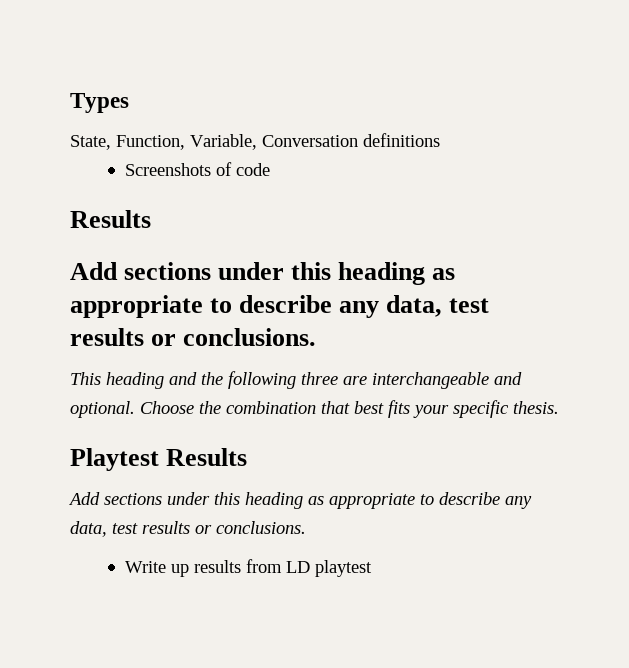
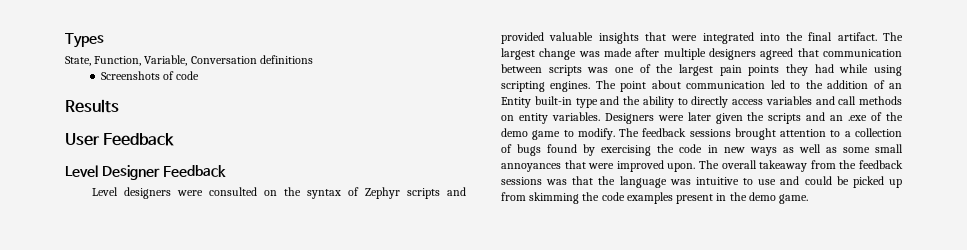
  Screenshots of code
  Results
- Add sections under this heading as appropriate to describe any data, test results or conclusions.
- This heading and the following three are interchangeable and optional. Choose the combination that best fits your specific thesis.
- Playtest Results
- Add sections under this heading as appropriate to describe any data, test results or conclusions.
- Write up results from LD playtest
+ User Feedback
+ Level Designer Feedback
+ Level designers were consulted on the syntax of Zephyr scripts and provided valuable insights that were integrated into the final artifact. The largest change was made after multiple designers agreed that communication between scripts was one of the largest pain points they had while using scripting engines. The point about communication led to the addition of an Entity built-in type and the ability to directly access variables and call methods on entity variables. Designers were later given the scripts and an .exe of the demo game to modify. The feedback sessions brought attention to a collection of bugs found by exercising the code in new ways as well as some small annoyances that were improved upon. The overall takeaway from the feedback sessions was that the language was intuitive to use and could be picked up from skimming the code examples present in the demo game.

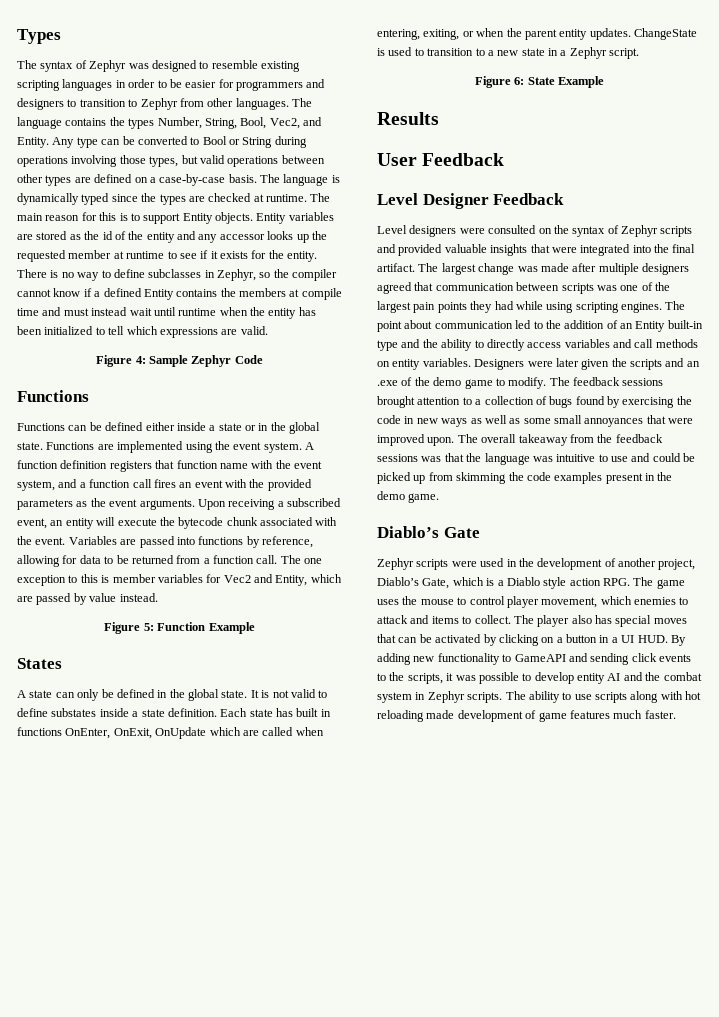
- State, Function, Variable, Conversation definitions
- Screenshots of code
+ The syntax of Zephyr was designed to resemble existing scripting languages in order to be easier for programmers and designers to transition to Zephyr from other languages. The language contains the types Number, String, Bool, Vec2, and Entity. Any type can be converted to Bool or String during operations involving those types, but valid operations between other types are defined on a case-by-case basis. The language is dynamically typed since the types are checked at runtime. The main reason for this is to support Entity objects. Entity variables are stored as the id of the entity and any accessor looks up the requested member at runtime to see if it exists for the entity. There is no way to define subclasses in Zephyr, so the compiler cannot know if a defined Entity contains the members at compile time and must instead wait until runtime when the entity has been initialized to tell which expressions are valid.
+ Figure 4: Sample Zephyr Code
+ Functions
+ Functions can be defined either inside a state or in the global state. Functions are implemented using the event system. A function definition registers that function name with the event system, and a function call fires an event with the provided parameters as the event arguments. Upon receiving a subscribed event, an entity will execute the bytecode chunk associated with the event. Variables are passed into functions by reference, allowing for data to be returned from a function call. The one exception to this is member variables for Vec2 and Entity, which are passed by value instead.
+ Figure 5: Function Example
+ States
+ A state can only be defined in the global state. It is not valid to define substates inside a state definition. Each state has built in functions OnEnter, OnExit, OnUpdate which are called when entering, exiting, or when the parent entity updates. ChangeState is used to transition to a new state in a Zephyr script.
+ Figure 6: State Example
+ Diablo’s Gate
+ Zephyr scripts were used in the development of another project, Diablo’s Gate, which is a Diablo style action RPG. The game uses the mouse to control player movement, which enemies to attack and items to collect. The player also has special moves that can be activated by clicking on a button in a UI HUD. By adding new functionality to GameAPI and sending click events to the scripts, it was possible to develop entity AI and the combat system in Zephyr scripts. The ability to use scripts along with hot reloading made development of game features much faster.

